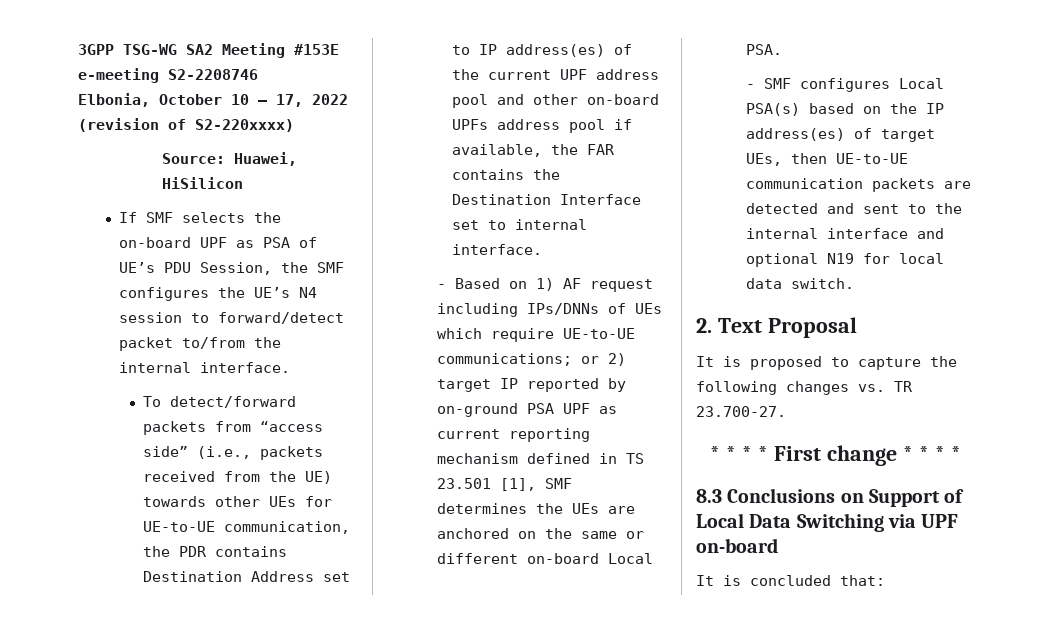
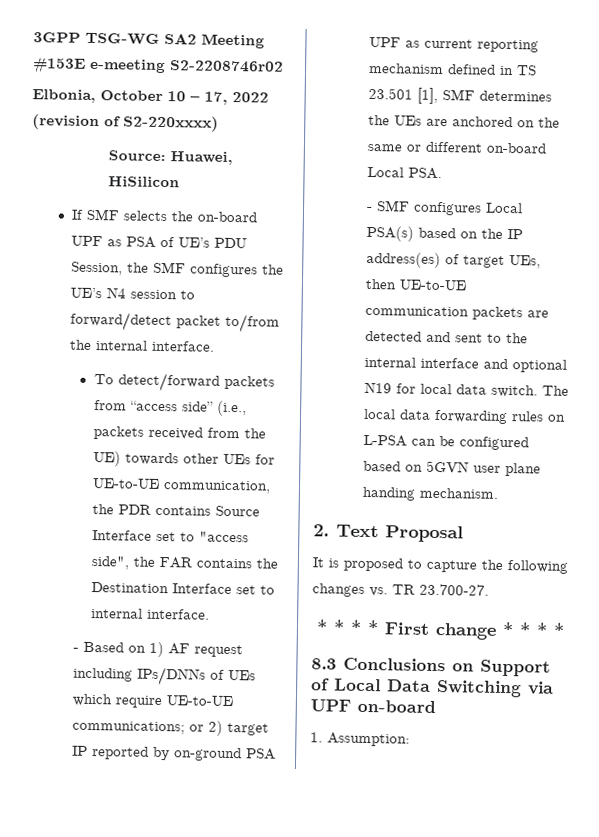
- 3GPP TSG-WG SA2 Meeting #153E e-meeting S2-2208746
+ 3GPP TSG-WG SA2 Meeting #153E e-meeting S2-2208746r02
- To detect/forward packets from “access side” (i.e., packets received from the UE) towards other UEs for UE-to-UE communication, the PDR contains Destination Address set to IP address(es) of the current UPF address pool and other on-board UPFs address pool if available, the FAR contains the Destination Interface set to internal interface.
+ To detect/forward packets from “access side” (i.e., packets received from the UE) towards other UEs for UE-to-UE communication, the PDR contains Source Interface set to "access side", the FAR contains the Destination Interface set to internal interface.
+ The local data forwarding rules on L-PSA can be configured based on 5GVN user plane handing mechanism.
- It is concluded that:
+ 1. Assumption:

